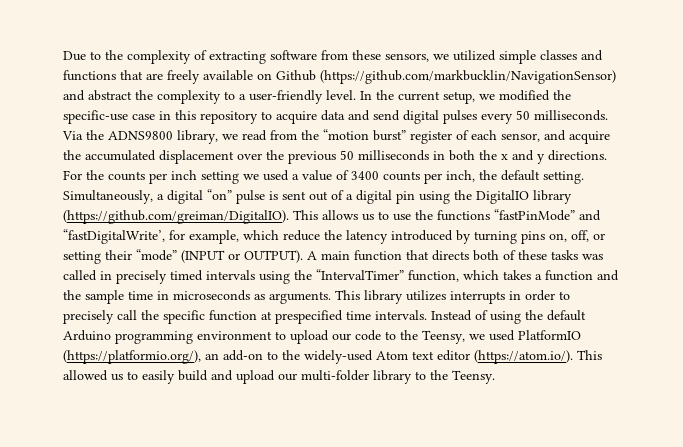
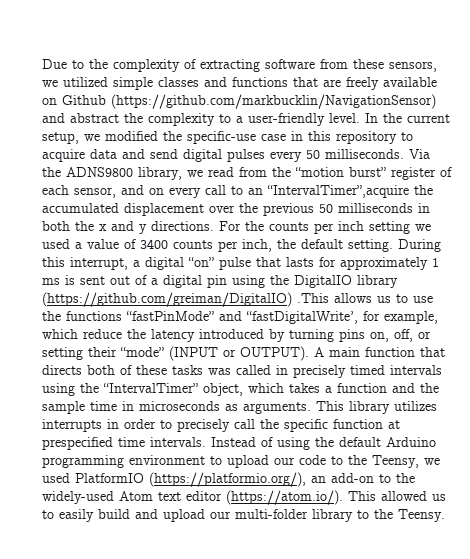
- Via the ADNS9800 library, we read from the “motion burst” register of each sensor, and acquire the accumulated displacement over the previous 50 milliseconds in both the x and y directions.
+ Via the ADNS9800 library, we read from the “motion burst” register of each sensor, and on every call to an “IntervalTimer”,acquire the accumulated displacement over the previous 50 milliseconds in both the x and y directions.
- Simultaneously, a digital “on” pulse is sent out of a digital pin using the DigitalIO library (https://github.com/greiman/DigitalIO). This allows us to use the functions “fastPinMode” and “fastDigitalWrite’, for example, which reduce the latency introduced by turning pins on, off, or setting their “mode” (INPUT or OUTPUT).
+ During this interrupt, a digital “on” pulse that lasts for approximately 1 ms is sent out of a digital pin using the DigitalIO library (https://github.com/greiman/DigitalIO) .This allows us to use the functions “fastPinMode” and “fastDigitalWrite’, for example, which reduce the latency introduced by turning pins on, off, or setting their “mode” (INPUT or OUTPUT).
- A main function that directs both of these tasks was called in precisely timed intervals using the “IntervalTimer” function, which takes a function and the sample time in microseconds as arguments.
+ A main function that directs both of these tasks was called in precisely timed intervals using the “IntervalTimer” object, which takes a function and the sample time in microseconds as arguments.

